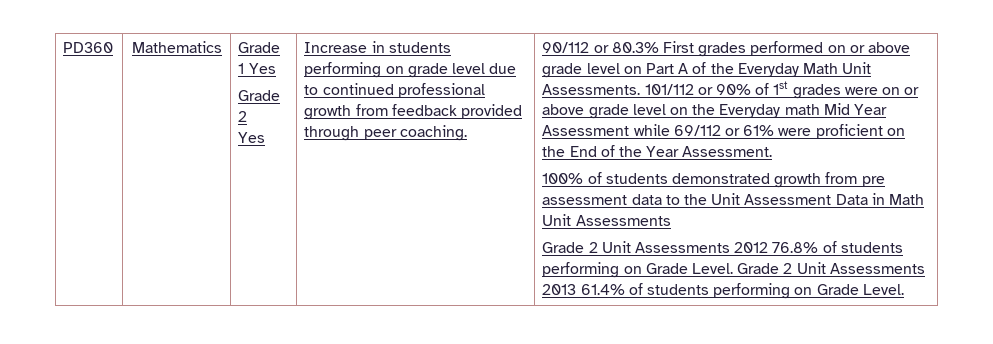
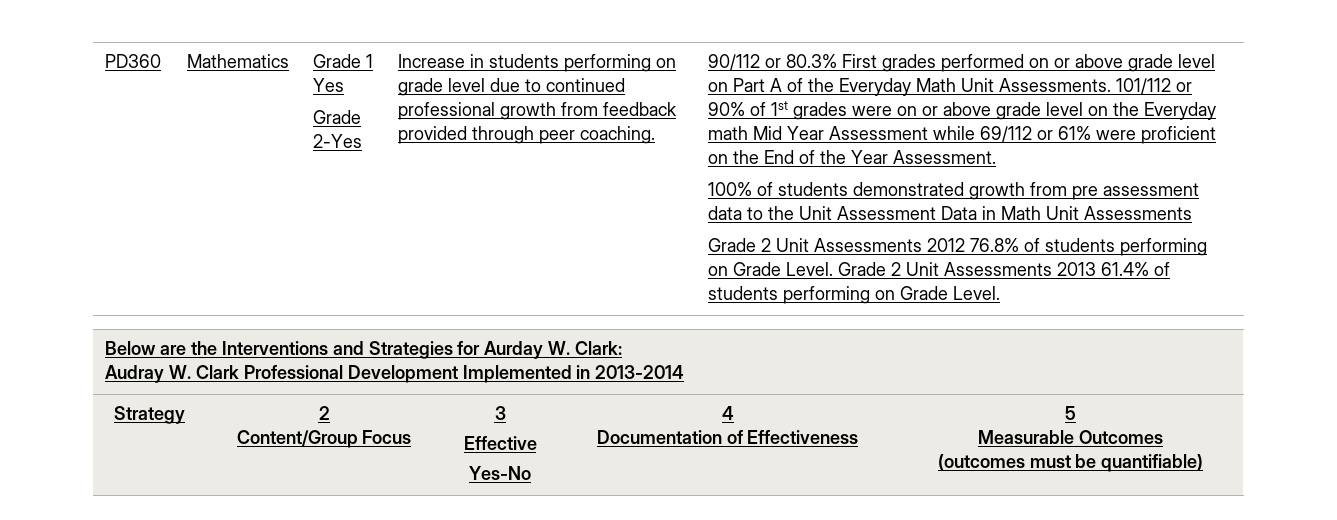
  Grade 1 Yes
- Grade 2
- Yes
+ Grade 2-Yes
+ Below are the Interventions and Strategies for Aurday W. Clark:
+ Audray W. Clark Professional Development Implemented in 2013-2014
+ Strategy | 2
+ Content/Group Focus | 3
+ Effective
+ Yes-No | 4
+ Documentation of Effectiveness | 5
+ Measurable Outcomes
+ (outcomes must be quantifiable)

